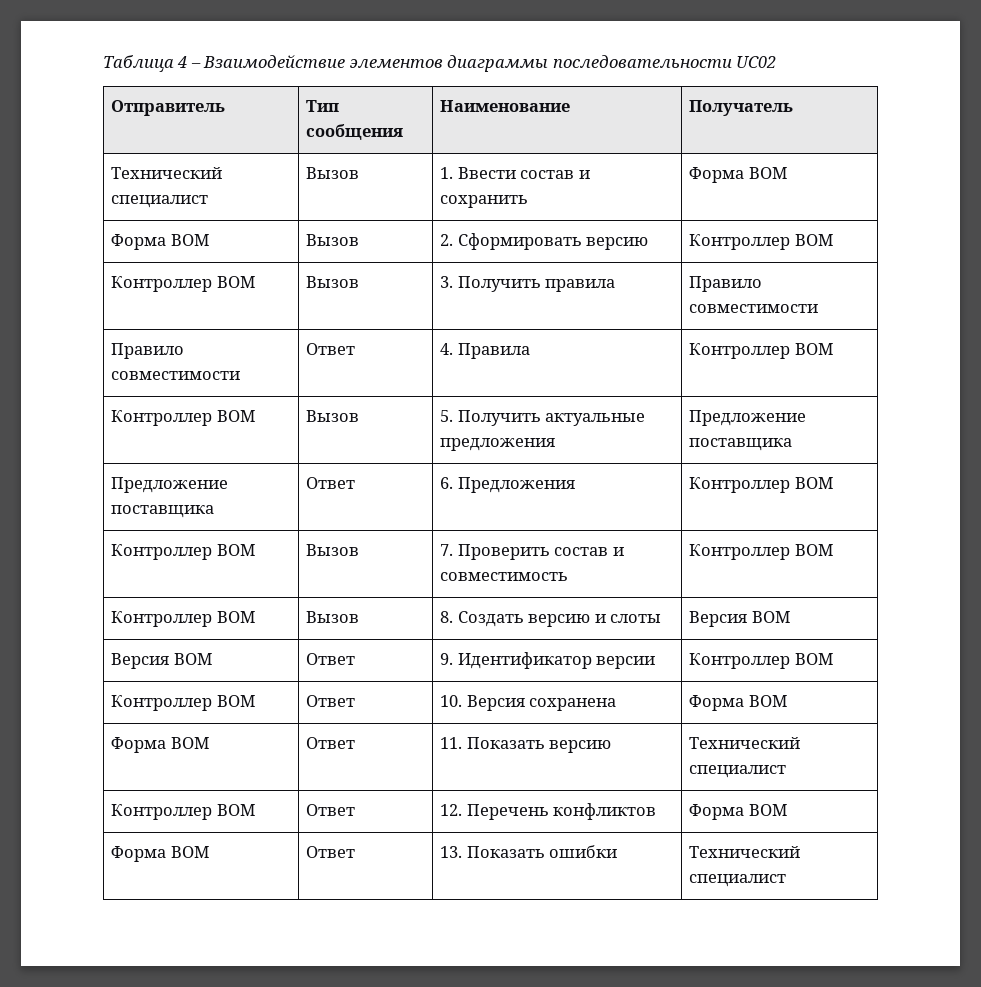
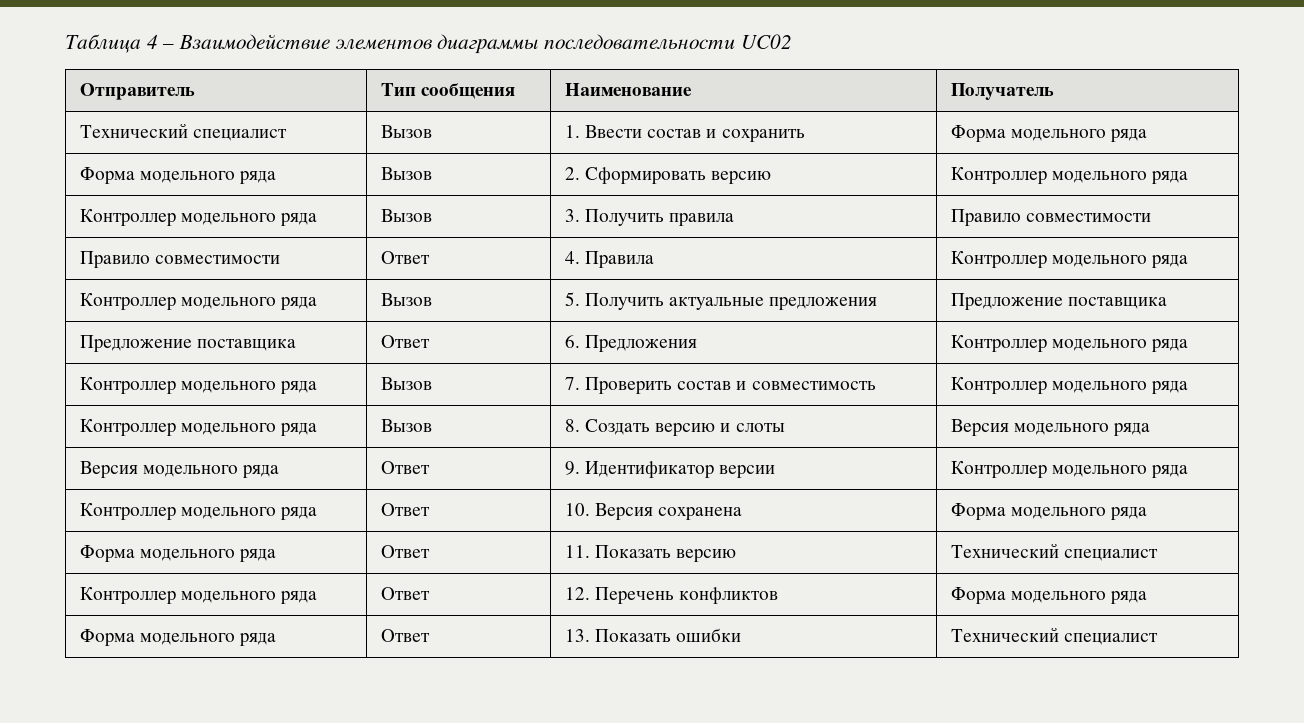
- Технический специалист | Вызов | 1. Ввести состав и сохранить | Форма BOM
- Форма BOM | Вызов | 2. Сформировать версию | Контроллер BOM
- Контроллер BOM | Вызов | 3. Получить правила | Правило совместимости
+ Технический специалист | Вызов | 1. Ввести состав и сохранить | Форма модельного ряда
+ Форма модельного ряда | Вызов | 2. Сформировать версию | Контроллер модельного ряда
+ Контроллер модельного ряда | Вызов | 3. Получить правила | Правило совместимости
- Правило совместимости | Ответ | 4. Правила | Контроллер BOM
- Контроллер BOM | Вызов | 5. Получить актуальные предложения | Предложение поставщика
+ Правило совместимости | Ответ | 4. Правила | Контроллер модельного ряда
+ Контроллер модельного ряда | Вызов | 5. Получить актуальные предложения | Предложение поставщика
- Предложение поставщика | Ответ | 6. Предложения | Контроллер BOM
- Контроллер BOM | Вызов | 7. Проверить состав и совместимость | Контроллер BOM
- Контроллер BOM | Вызов | 8. Создать версию и слоты | Версия BOM
- Версия BOM | Ответ | 9. Идентификатор версии | Контроллер BOM
- Контроллер BOM | Ответ | 10. Версия сохранена | Форма BOM
- Форма BOM | Ответ | 11. Показать версию | Технический специалист
+ Предложение поставщика | Ответ | 6. Предложения | Контроллер модельного ряда
+ Контроллер модельного ряда | Вызов | 7. Проверить состав и совместимость | Контроллер модельного ряда
+ Контроллер модельного ряда | Вызов | 8. Создать версию и слоты | Версия модельного ряда
+ Версия модельного ряда | Ответ | 9. Идентификатор версии | Контроллер модельного ряда
+ Контроллер модельного ряда | Ответ | 10. Версия сохранена | Форма модельного ряда
+ Форма модельного ряда | Ответ | 11. Показать версию | Технический специалист
- Контроллер BOM | Ответ | 12. Перечень конфликтов | Форма BOM
- Форма BOM | Ответ | 13. Показать ошибки | Технический специалист
+ Контроллер модельного ряда | Ответ | 12. Перечень конфликтов | Форма модельного ряда
+ Форма модельного ряда | Ответ | 13. Показать ошибки | Технический специалист

